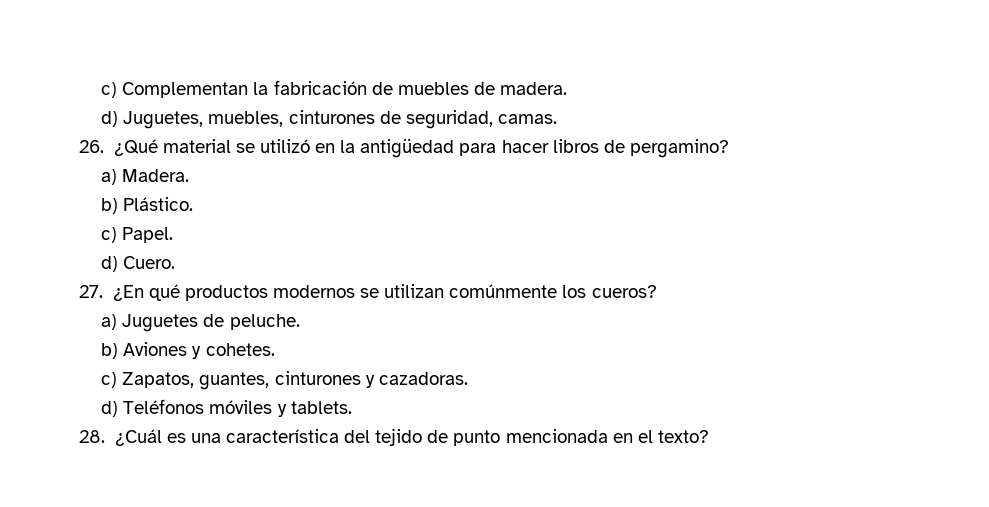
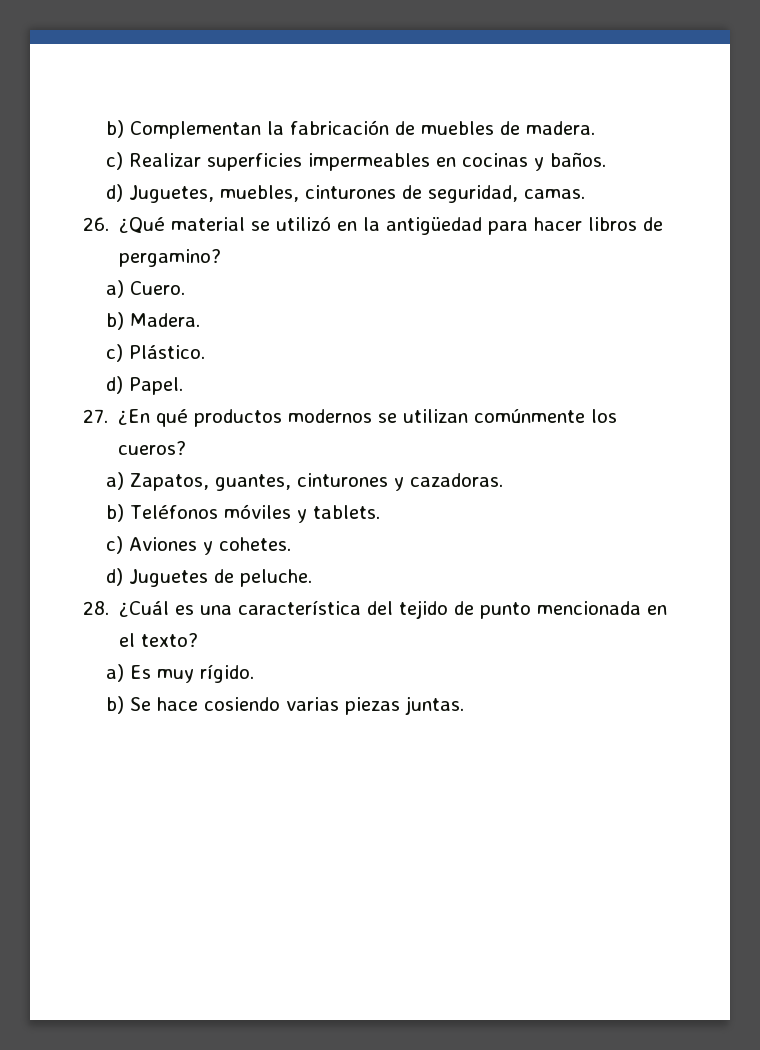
- c) Complementan la fabricación de muebles de madera.
+ b) Complementan la fabricación de muebles de madera.
+ c) Realizar superficies impermeables en cocinas y baños.
- a) Madera.
+ a) Cuero.
+ b) Madera.
- b) Plástico.
+ c) Plástico.
- c) Papel.
+ d) Papel.
- d) Cuero.
- a) Juguetes de peluche.
- b) Aviones y cohetes.
- c) Zapatos, guantes, cinturones y cazadoras.
+ a) Zapatos, guantes, cinturones y cazadoras.
- d) Teléfonos móviles y tablets.
+ b) Teléfonos móviles y tablets.
+ c) Aviones y cohetes.
+ d) Juguetes de peluche.
+ a) Es muy rígido.
+ b) Se hace cosiendo varias piezas juntas.

